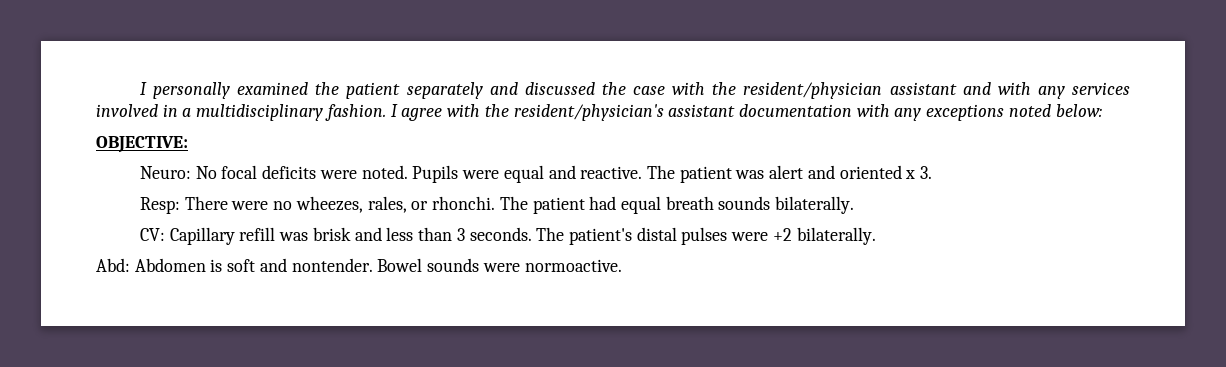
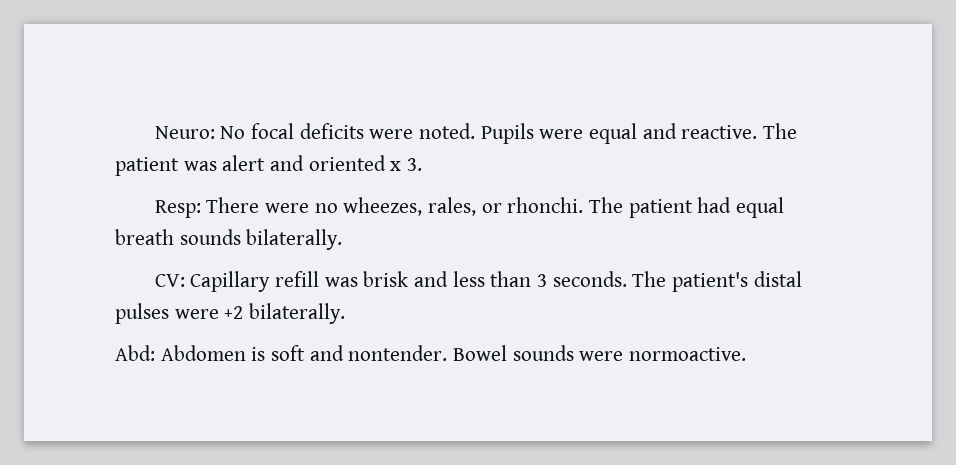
- I personally examined the patient separately and discussed the case with the resident/physician assistant and with any services involved in a multidisciplinary fashion. I agree with the resident/physician's assistant documentation with any exceptions noted below:
- OBJECTIVE:

